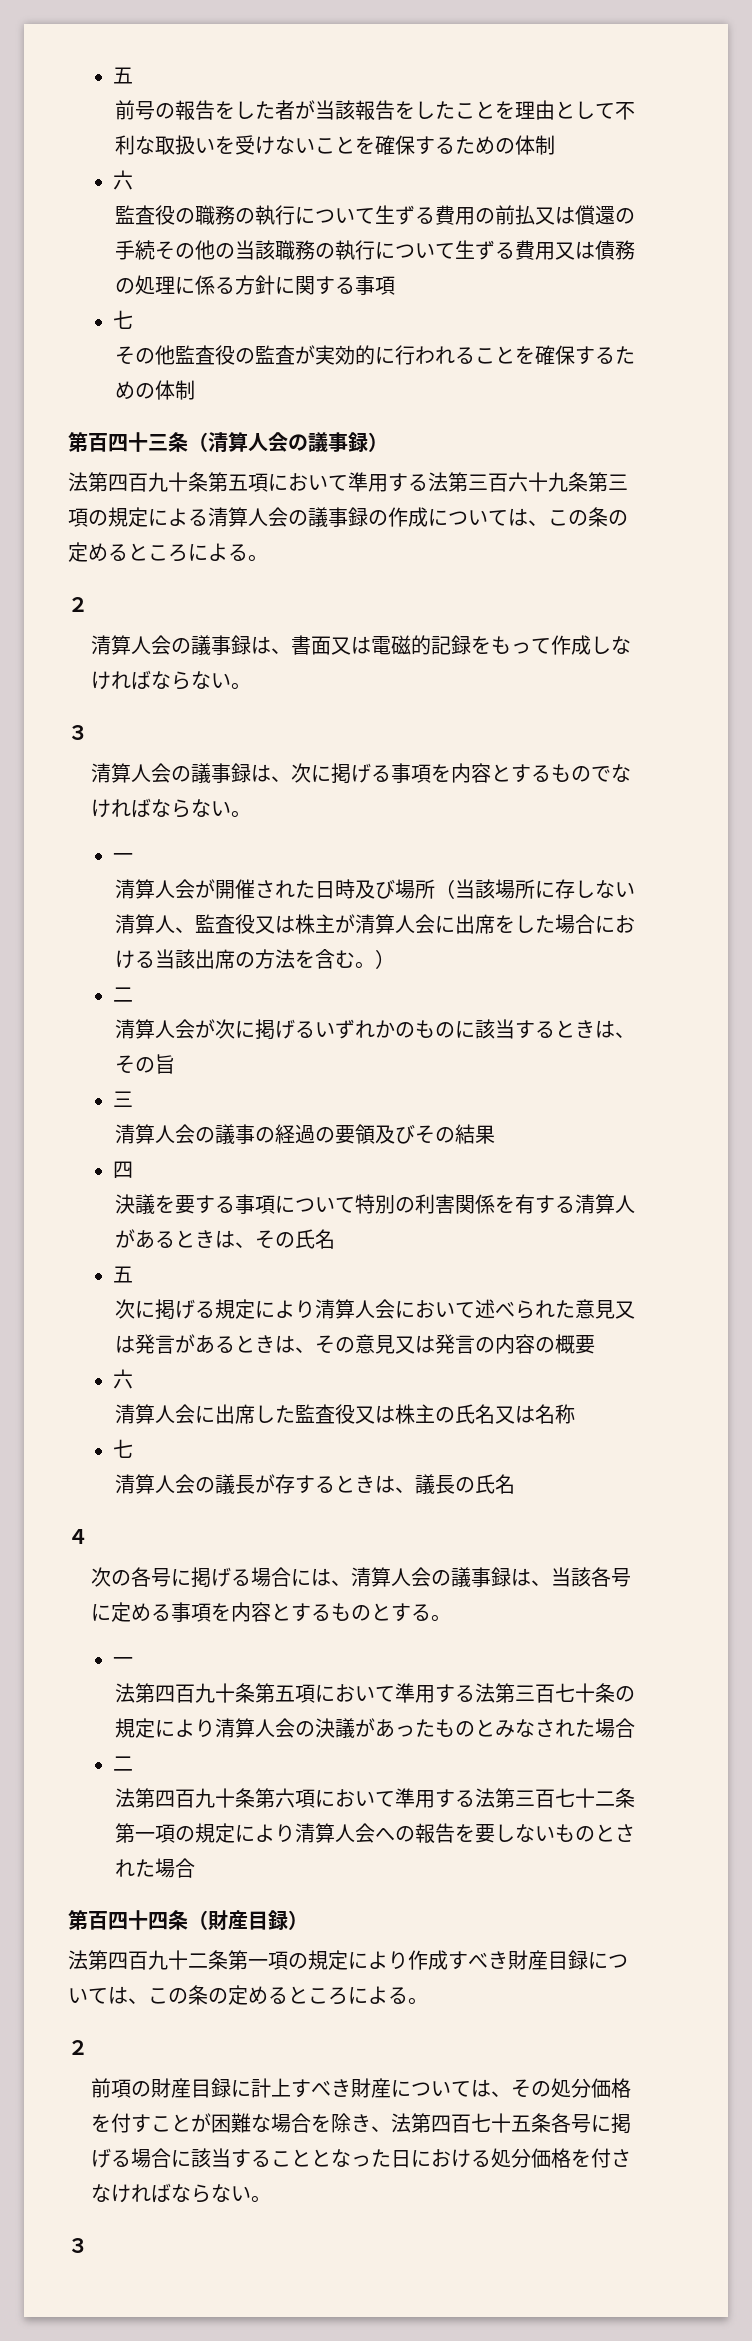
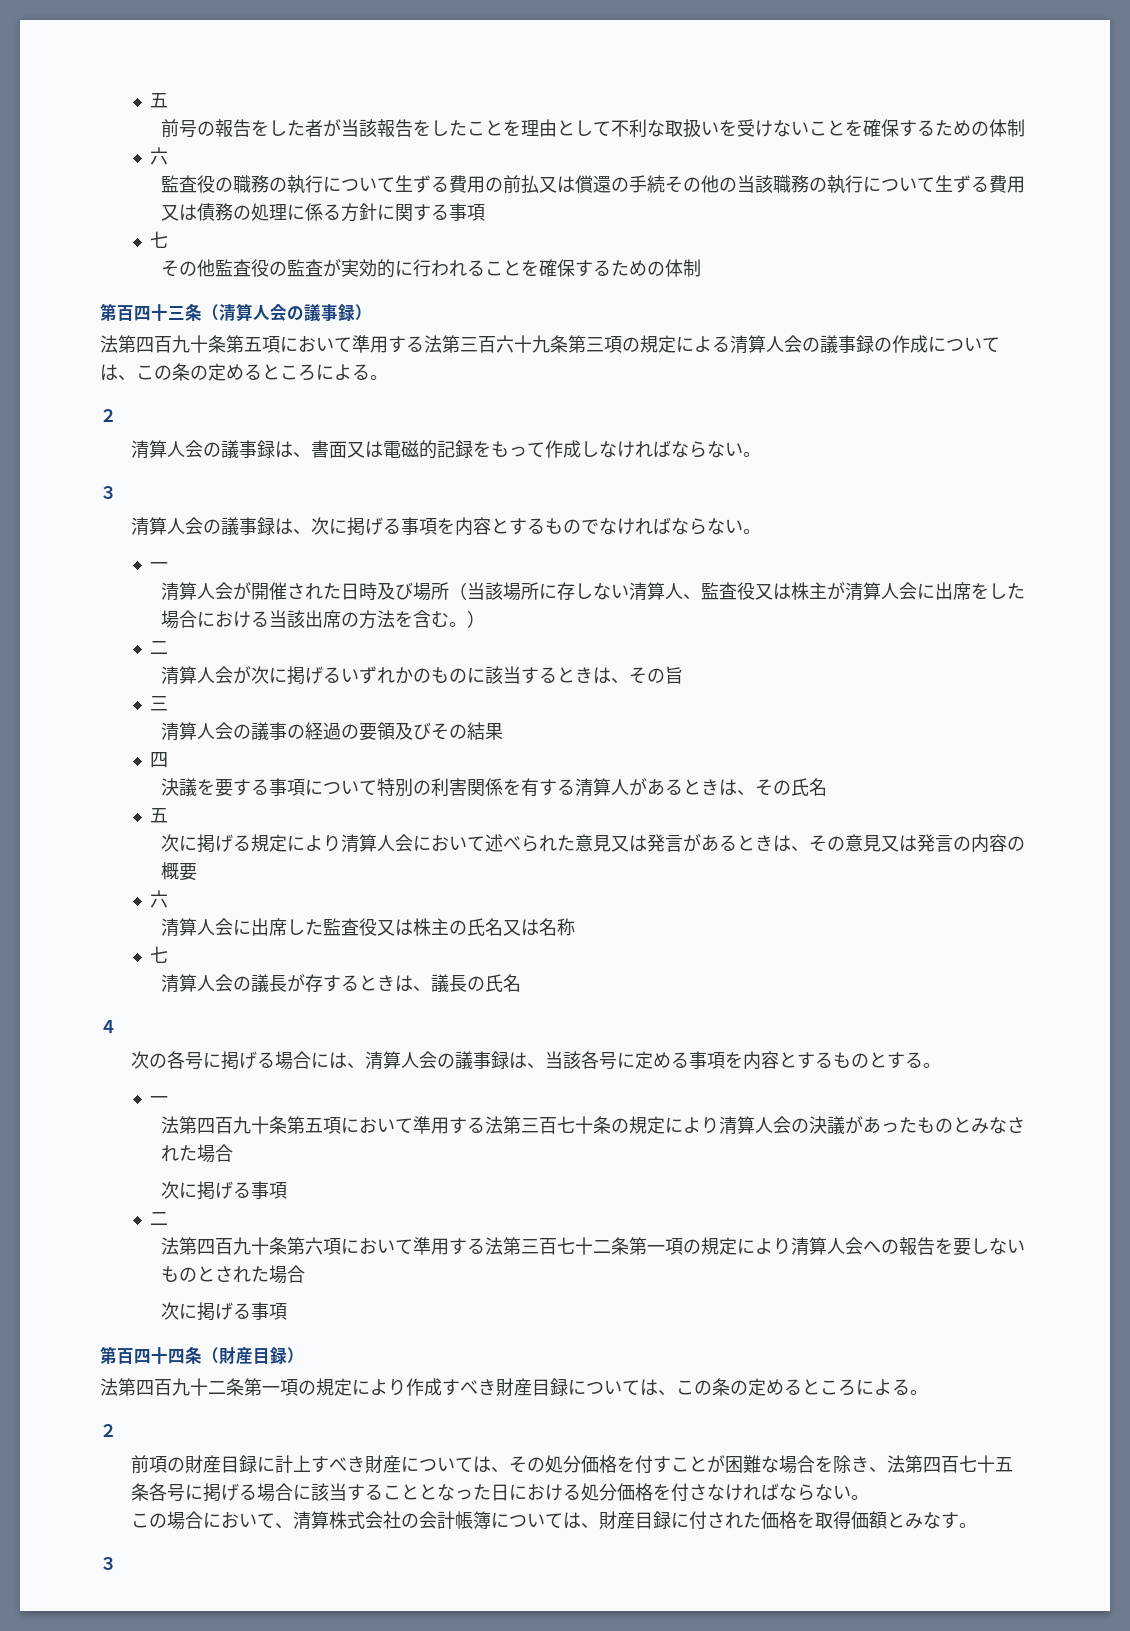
  法第四百九十条第五項において準用する法第三百七十条の規定により清算人会の決議があったものとみなされた場合
+ 次に掲げる事項
  法第四百九十条第六項において準用する法第三百七十二条第一項の規定により清算人会への報告を要しないものとされた場合
+ 次に掲げる事項
+ この場合において、清算株式会社の会計帳簿については、財産目録に付された価格を取得価額とみなす。

